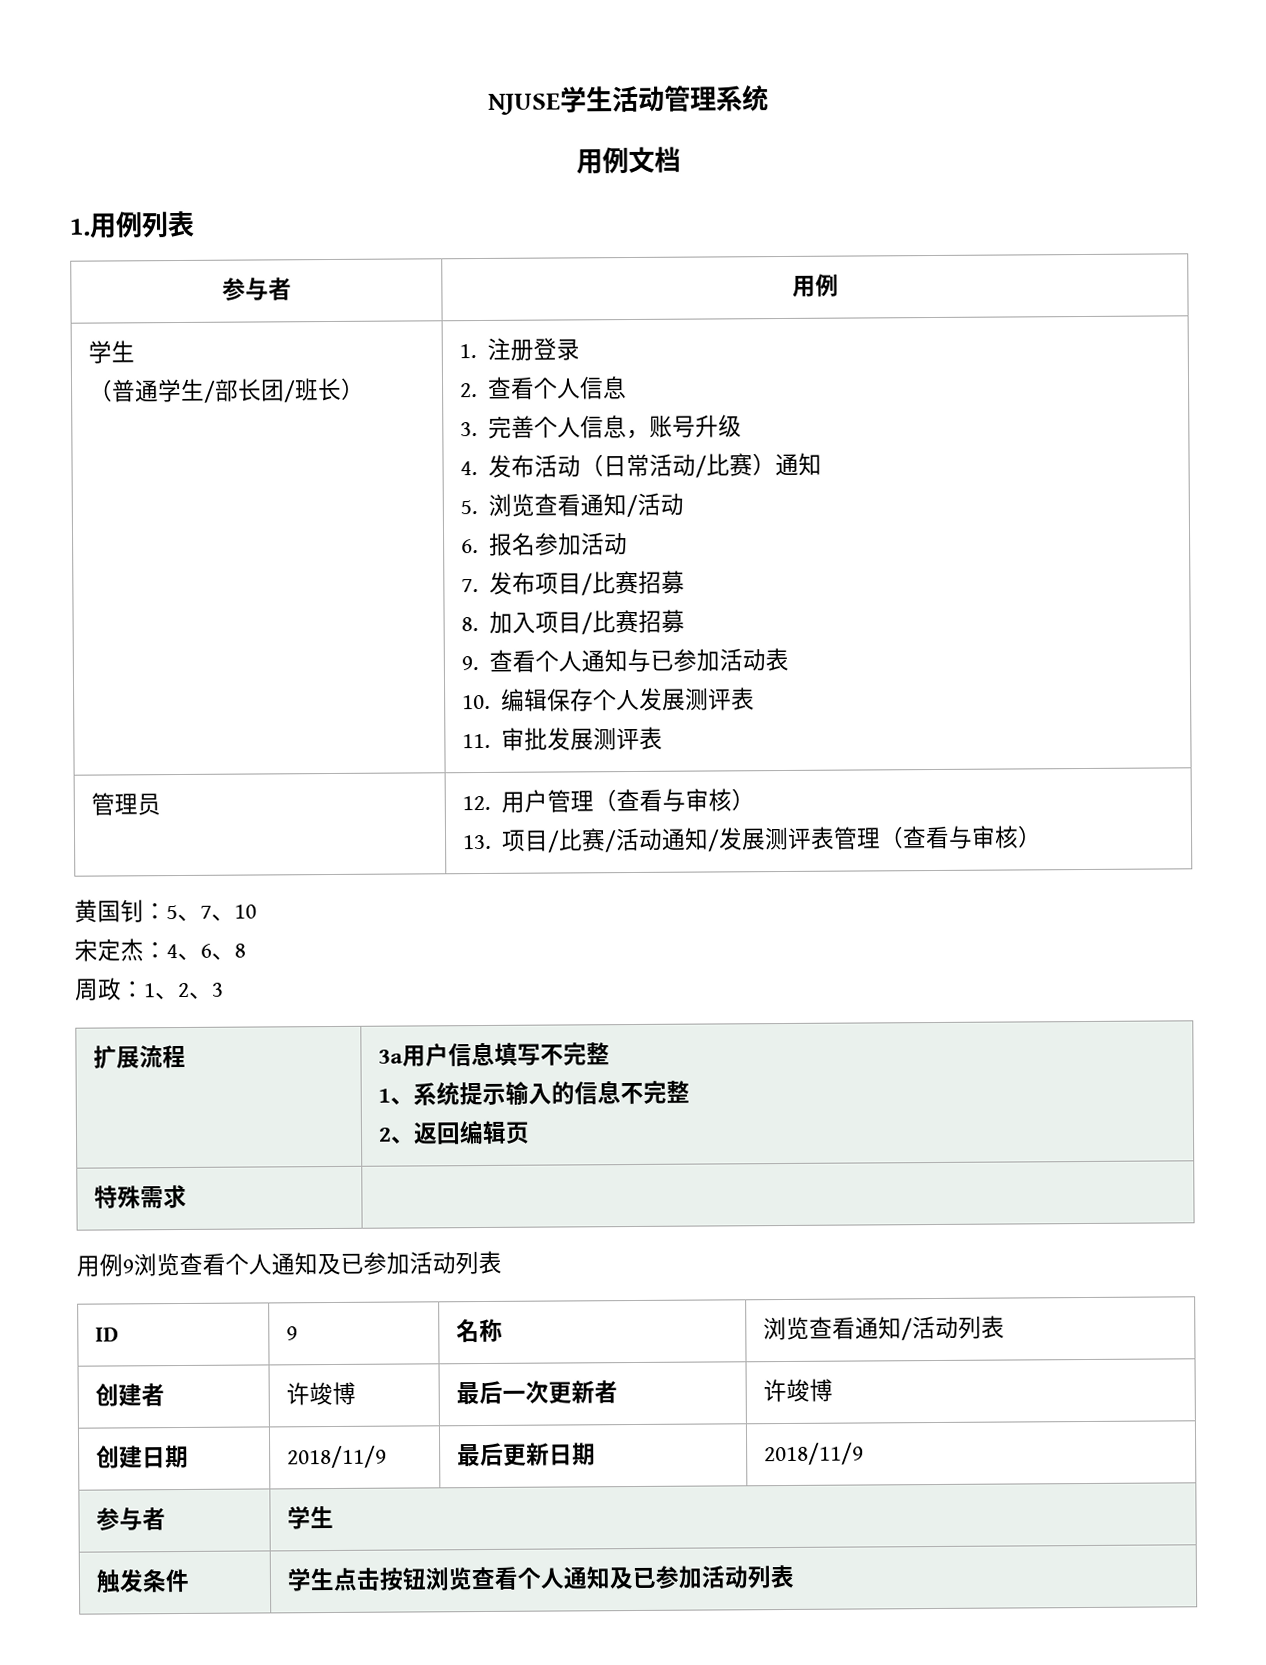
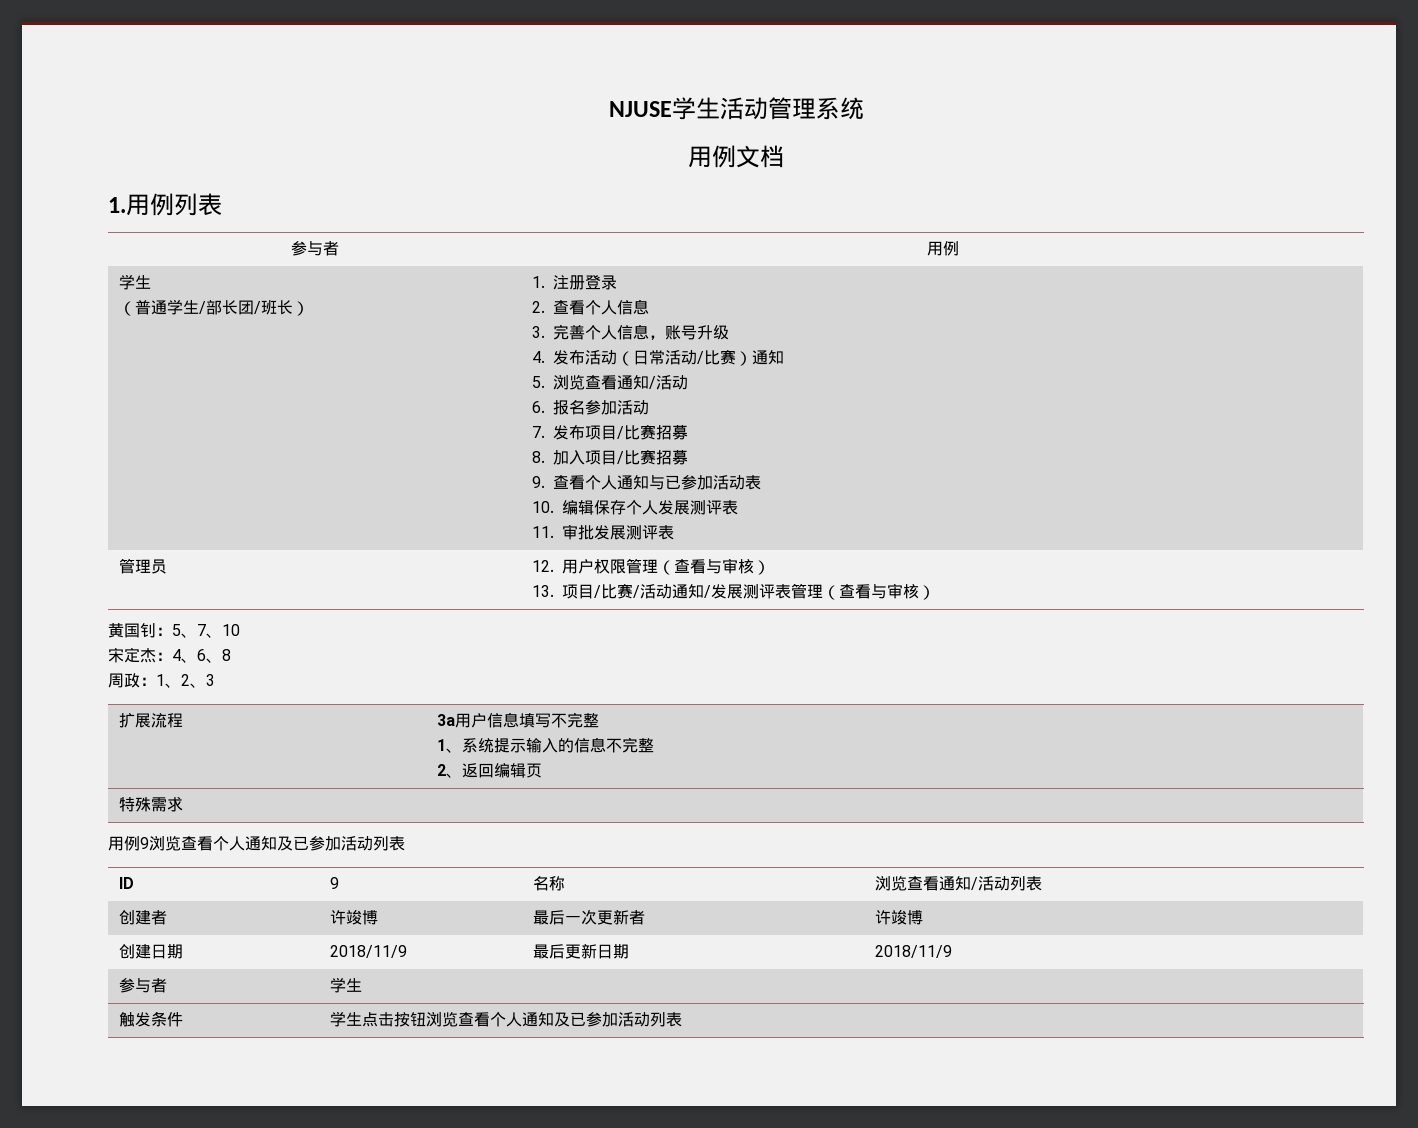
- 管理员 | 12.用户管理（查看与审核）
+ 管理员 | 12.用户权限管理（查看与审核）

